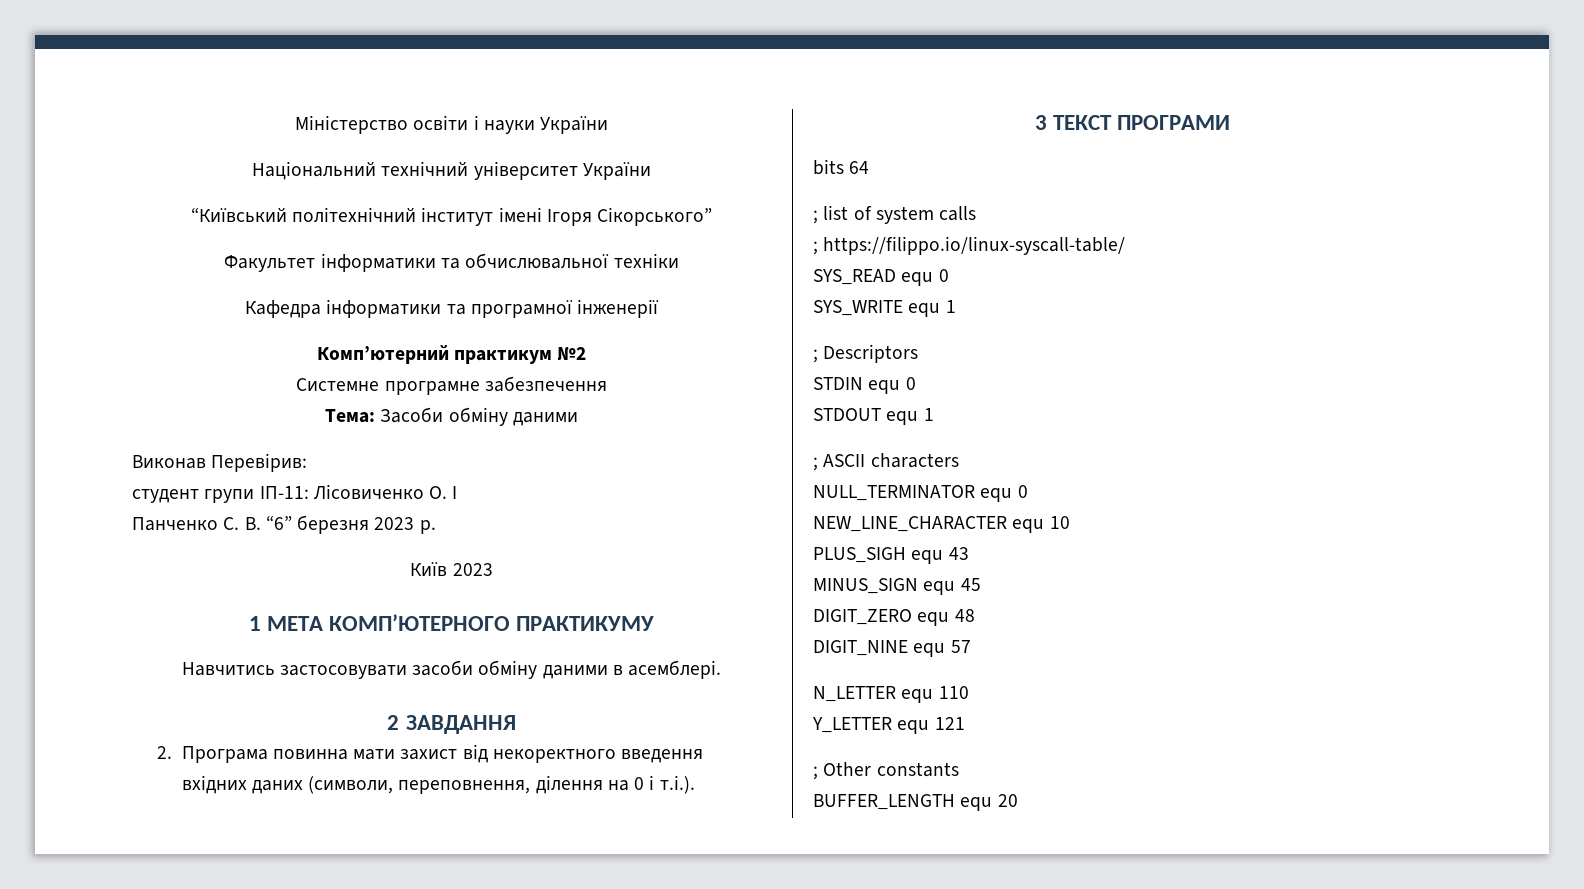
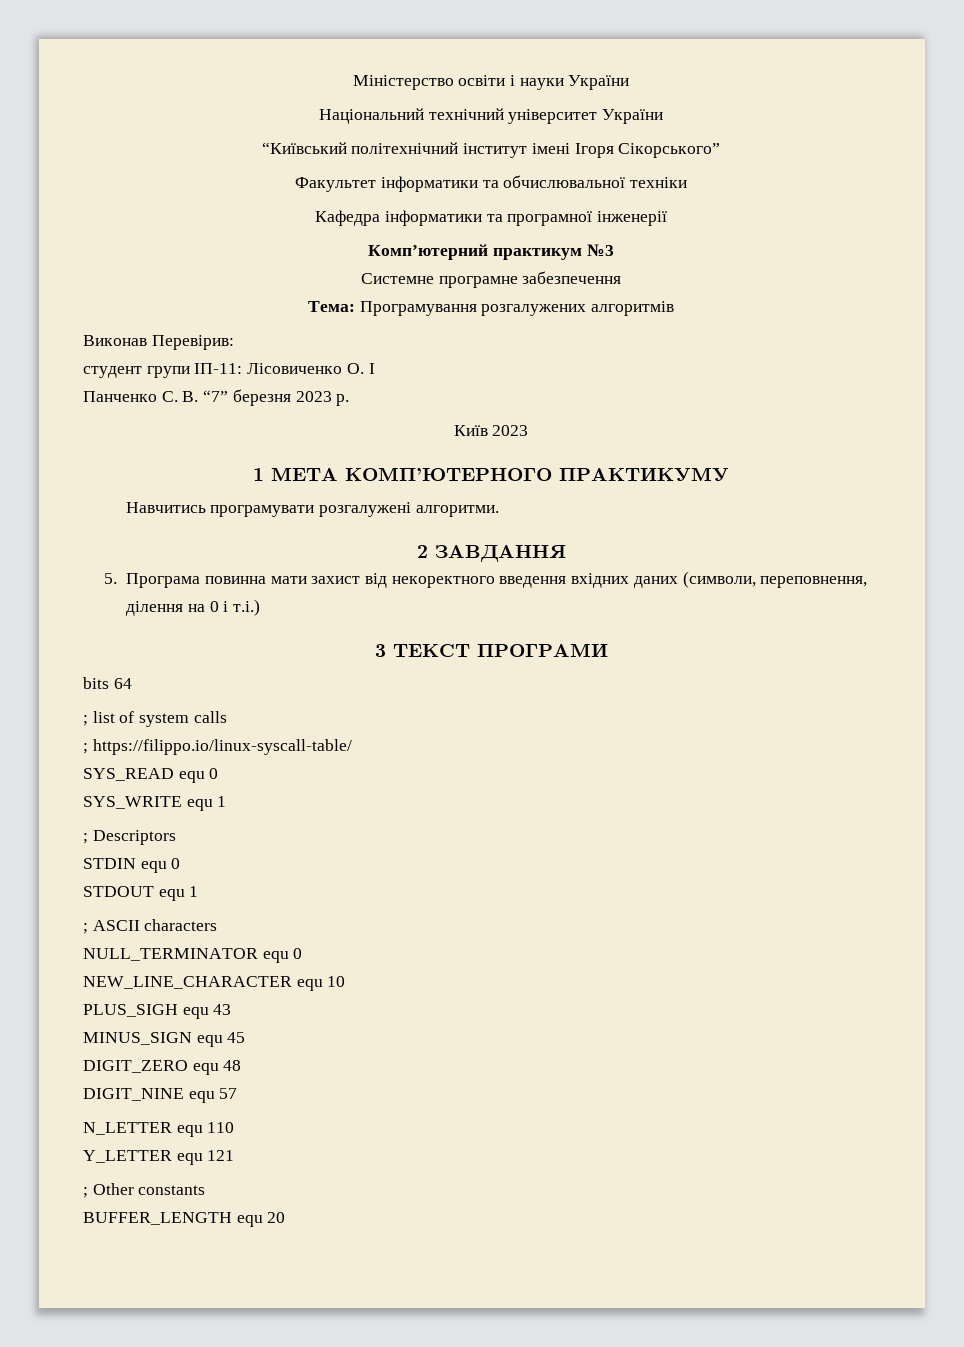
- Комп’ютерний практикум №2
+ Комп’ютерний практикум №3
- Тема: Засоби обміну даними
+ Тема: Програмування розгалужених алгоритмів
- Панченко С. В. “6” березня 2023 р.
+ Панченко С. В. “7” березня 2023 р.
- Навчитись застосовувати засоби обміну даними в асемблері.
+ Навчитись програмувати розгалужені алгоритми.
- 2. Програма повинна мати захист від некоректного введення вхідних даних (символи, переповнення, ділення на 0 і т.і.).
+ 5. Програма повинна мати захист від некоректного введення вхідних даних (символи, переповнення, ділення на 0 і т.і.)

